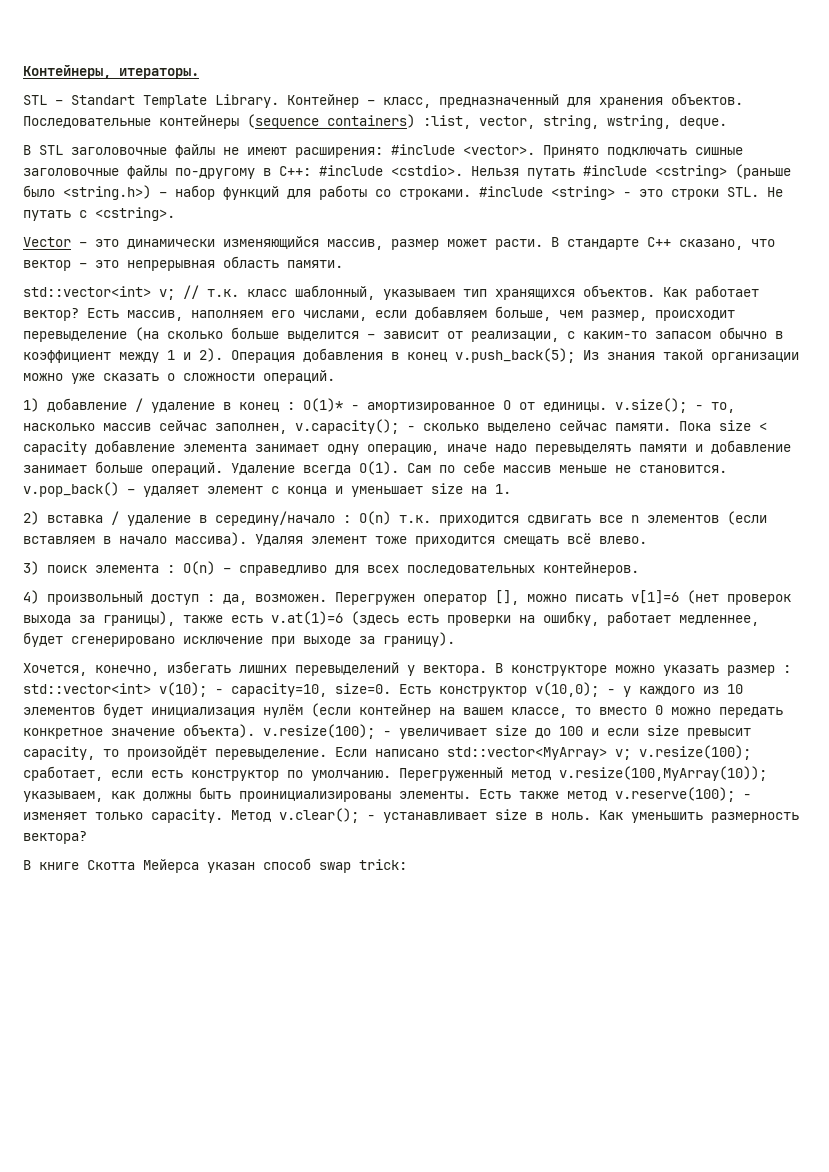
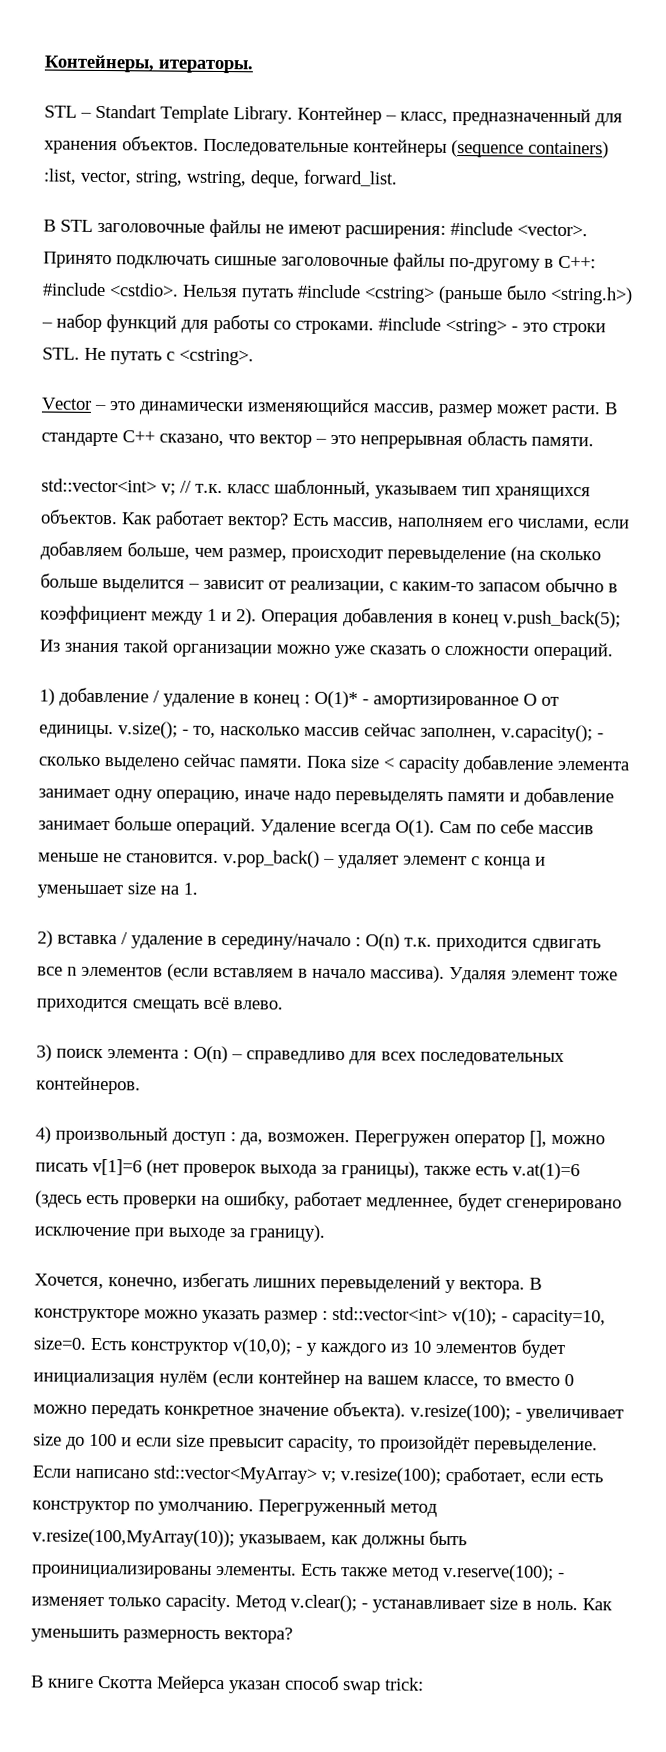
- Последовательные контейнеры (sequence containers) :list, vector, string, wstring, deque.
+ Последовательные контейнеры (sequence containers) :list, vector, string, wstring, deque, forward_list.

